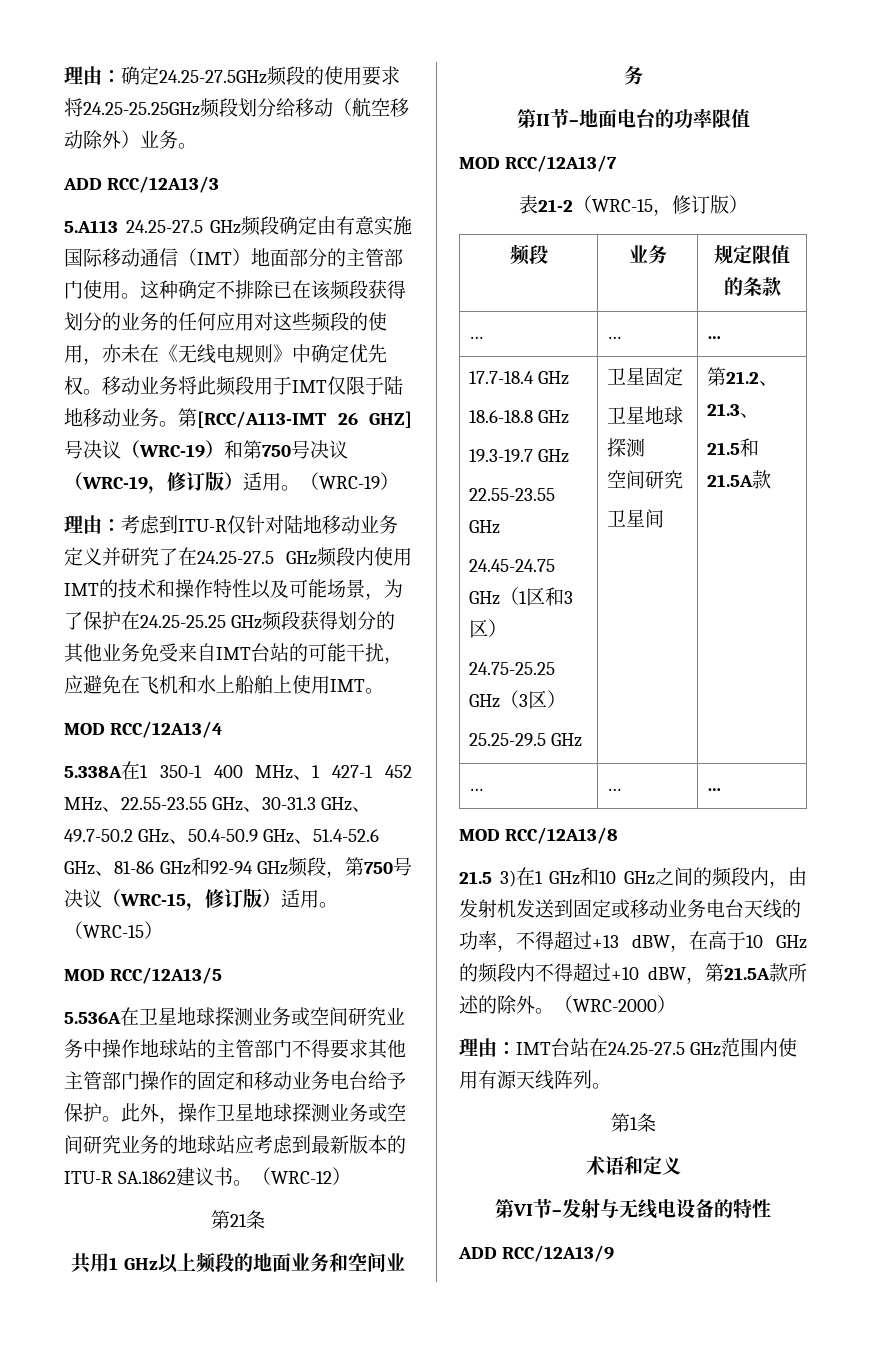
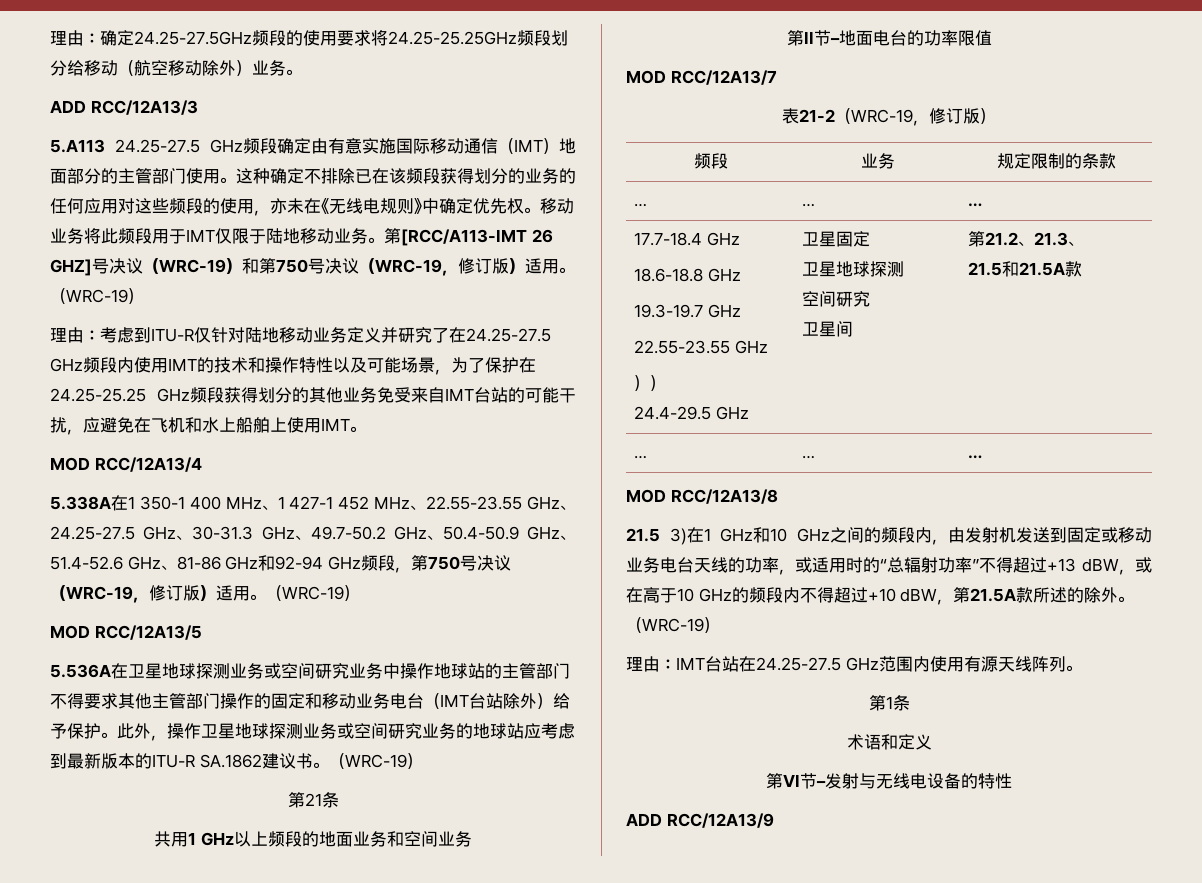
- 5.338A在1 350-1 400 MHz、1 427-1 452 MHz、22.55-23.55 GHz、30-31.3 GHz、49.7-50.2 GHz、50.4-50.9 GHz、51.4-52.6 GHz、81-86 GHz和92-94 GHz频段，第750号决议（WRC-15，修订版）适用。（WRC-15）
+ 5.338A在1 350-1 400 MHz、1 427-1 452 MHz、22.55-23.55 GHz、24.25-27.5 GHz、30-31.3 GHz、49.7-50.2 GHz、50.4-50.9 GHz、51.4-52.6 GHz、81-86 GHz和92-94 GHz频段，第750号决议（WRC-19，修订版）适用。（WRC-19）
- 5.536A在卫星地球探测业务或空间研究业务中操作地球站的主管部门不得要求其他主管部门操作的固定和移动业务电台给予保护。
+ 5.536A在卫星地球探测业务或空间研究业务中操作地球站的主管部门不得要求其他主管部门操作的固定和移动业务电台（IMT台站除外）给予保护。
- 此外，操作卫星地球探测业务或空间研究业务的地球站应考虑到最新版本的ITU-R SA.1862建议书。（WRC-12）
+ 此外，操作卫星地球探测业务或空间研究业务的地球站应考虑到最新版本的ITU-R SA.1862建议书。（WRC-19）
- 表21-2（WRC-15，修订版）
+ 表21-2（WRC-19，修订版）
- 频段 | 业务 | 规定限值的条款
+ 频段 | 业务 | 规定限制的条款
  17.7-18.4 GHz
  18.6-18.8 GHz
  19.3-19.7 GHz
  22.55-23.55 GHz
- 24.45-24.75 GHz（1区和3区）
- 24.75-25.25 GHz（3区）
- 25.25-29.5 GHz | 卫星固定
+ ））
+ 24.4-29.5 GHz | 卫星固定
- 21.5 3)在1 GHz和10 GHz之间的频段内，由发射机发送到固定或移动业务电台天线的功率，不得超过+13 dBW，在高于10 GHz的频段内不得超过+10 dBW，第21.5A款所述的除外。（WRC-2000）
+ 21.5 3)在1 GHz和10 GHz之间的频段内，由发射机发送到固定或移动业务电台天线的功率，或适用时的“总辐射功率”不得超过+13 dBW，或在高于10 GHz的频段内不得超过+10 dBW，第21.5A款所述的除外。（WRC-19）

